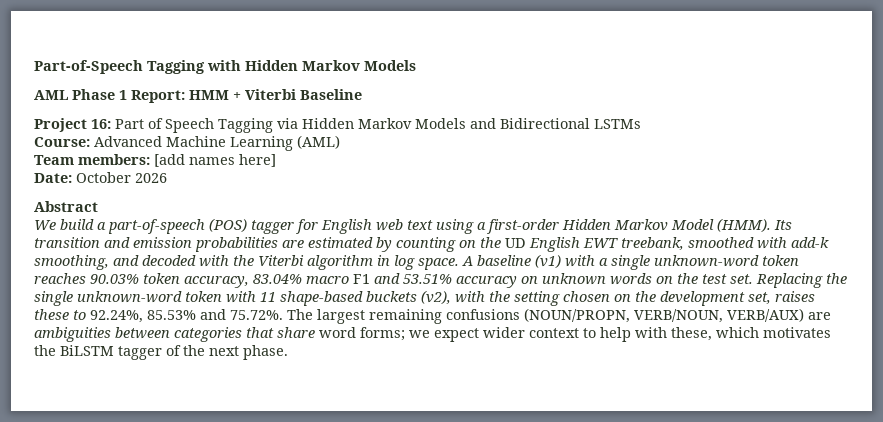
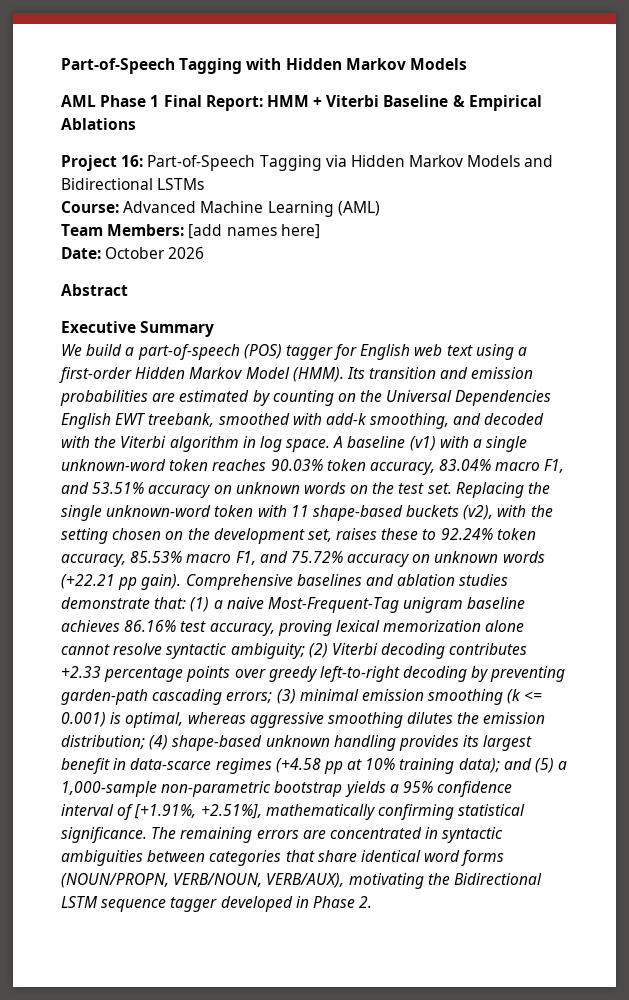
- AML Phase 1 Report: HMM + Viterbi Baseline
+ AML Phase 1 Final Report: HMM + Viterbi Baseline & Empirical Ablations
- Project 16: Part of Speech Tagging via Hidden Markov Models and Bidirectional LSTMs
+ Project 16: Part-of-Speech Tagging via Hidden Markov Models and Bidirectional LSTMs
- Team members: [add names here]
+ Team Members: [add names here]
+ Executive Summary
- Its transition and emission probabilities are estimated by counting on the UD English EWT treebank, smoothed with add-k smoothing, and decoded with the Viterbi algorithm in log space.
+ Its transition and emission probabilities are estimated by counting on the Universal Dependencies English EWT treebank, smoothed with add-k smoothing, and decoded with the Viterbi algorithm in log space.
- A baseline (v1) with a single unknown-word token reaches 90.03% token accuracy, 83.04% macro F1 and 53.51% accuracy on unknown words on the test set.
+ A baseline (v1) with a single unknown-word token reaches 90.03% token accuracy, 83.04% macro F1, and 53.51% accuracy on unknown words on the test set.
- Replacing the single unknown-word token with 11 shape-based buckets (v2), with the setting chosen on the development set, raises these to 92.24%, 85.53% and 75.72%. The largest remaining confusions (NOUN/PROPN, VERB/NOUN, VERB/AUX) are ambiguities between categories that share word forms; we expect wider context to help with these, which motivates the BiLSTM tagger of the next phase.
+ Replacing the single unknown-word token with 11 shape-based buckets (v2), with the setting chosen on the development set, raises these to 92.24% token accuracy, 85.53% macro F1, and 75.72% accuracy on unknown words (+22.21 pp gain). Comprehensive baselines and ablation studies demonstrate that: (1) a naive Most-Frequent-Tag unigram baseline achieves 86.16% test accuracy, proving lexical memorization alone cannot resolve syntactic ambiguity; (2) Viterbi decoding contributes +2.33 percentage points over greedy left-to-right decoding by preventing garden-path cascading errors; (3) minimal emission smoothing (k <= 0.001) is optimal, whereas aggressive smoothing dilutes the emission distribution; (4) shape-based unknown handling provides its largest benefit in data-scarce regimes (+4.58 pp at 10% training data); and (5) a 1,000-sample non-parametric bootstrap yields a 95% confidence interval of [+1.91%, +2.51%], mathematically confirming statistical significance. The remaining errors are concentrated in syntactic ambiguities between categories that share identical word forms (NOUN/PROPN, VERB/NOUN, VERB/AUX), motivating the Bidirectional LSTM sequence tagger developed in Phase 2.

